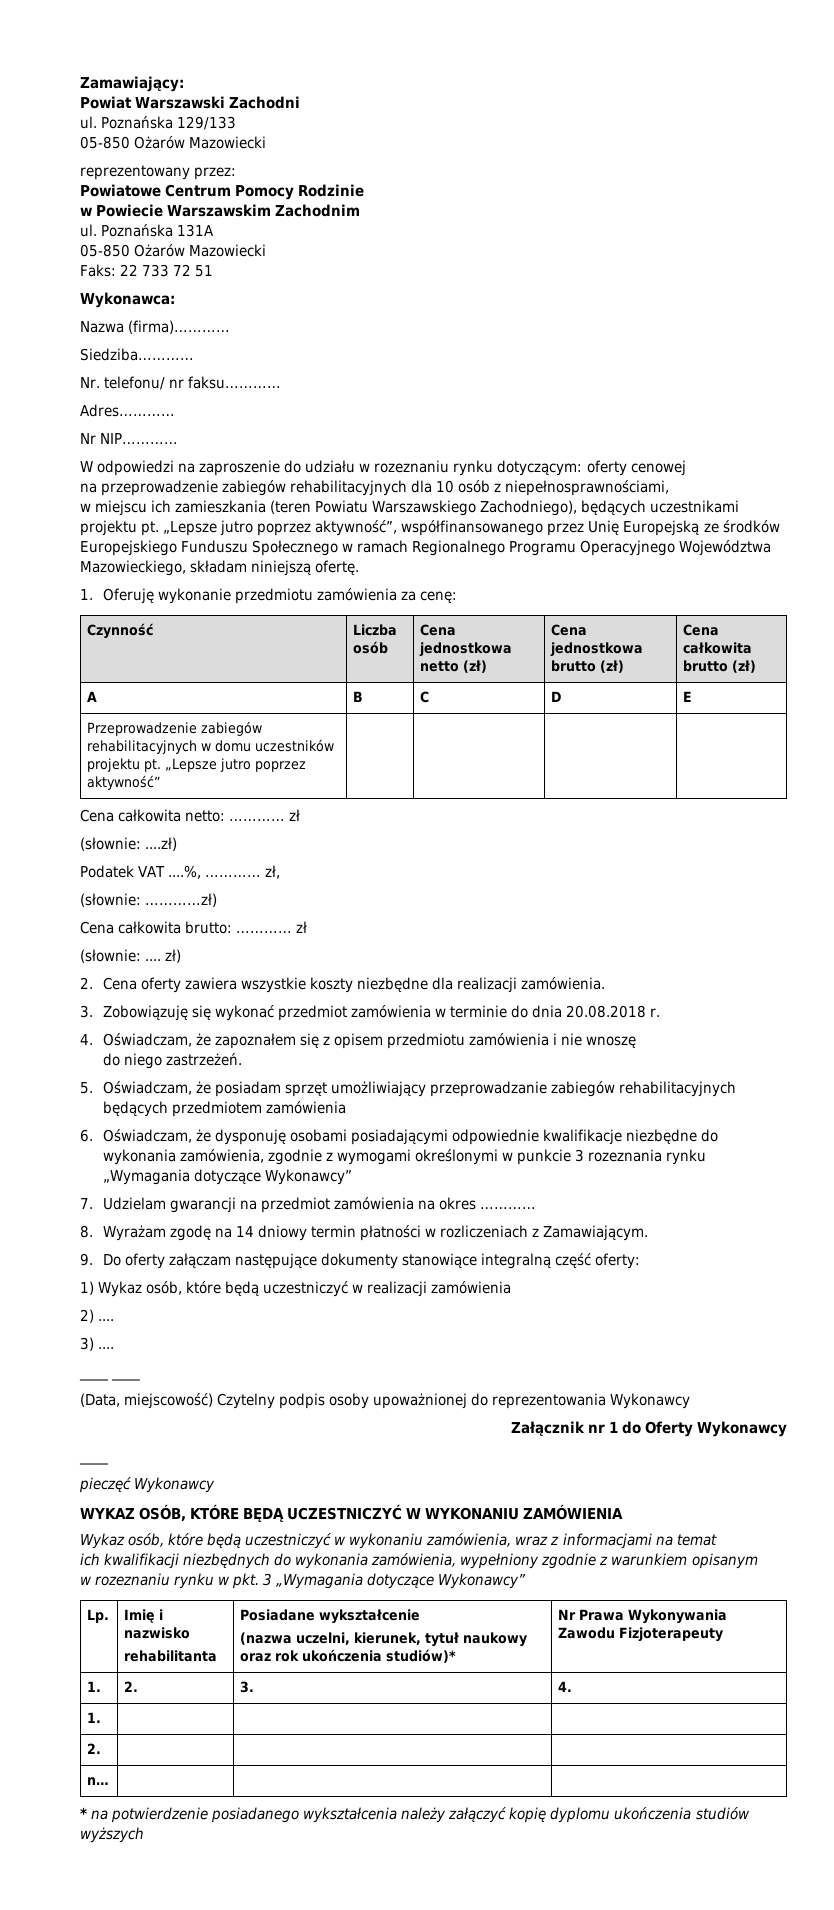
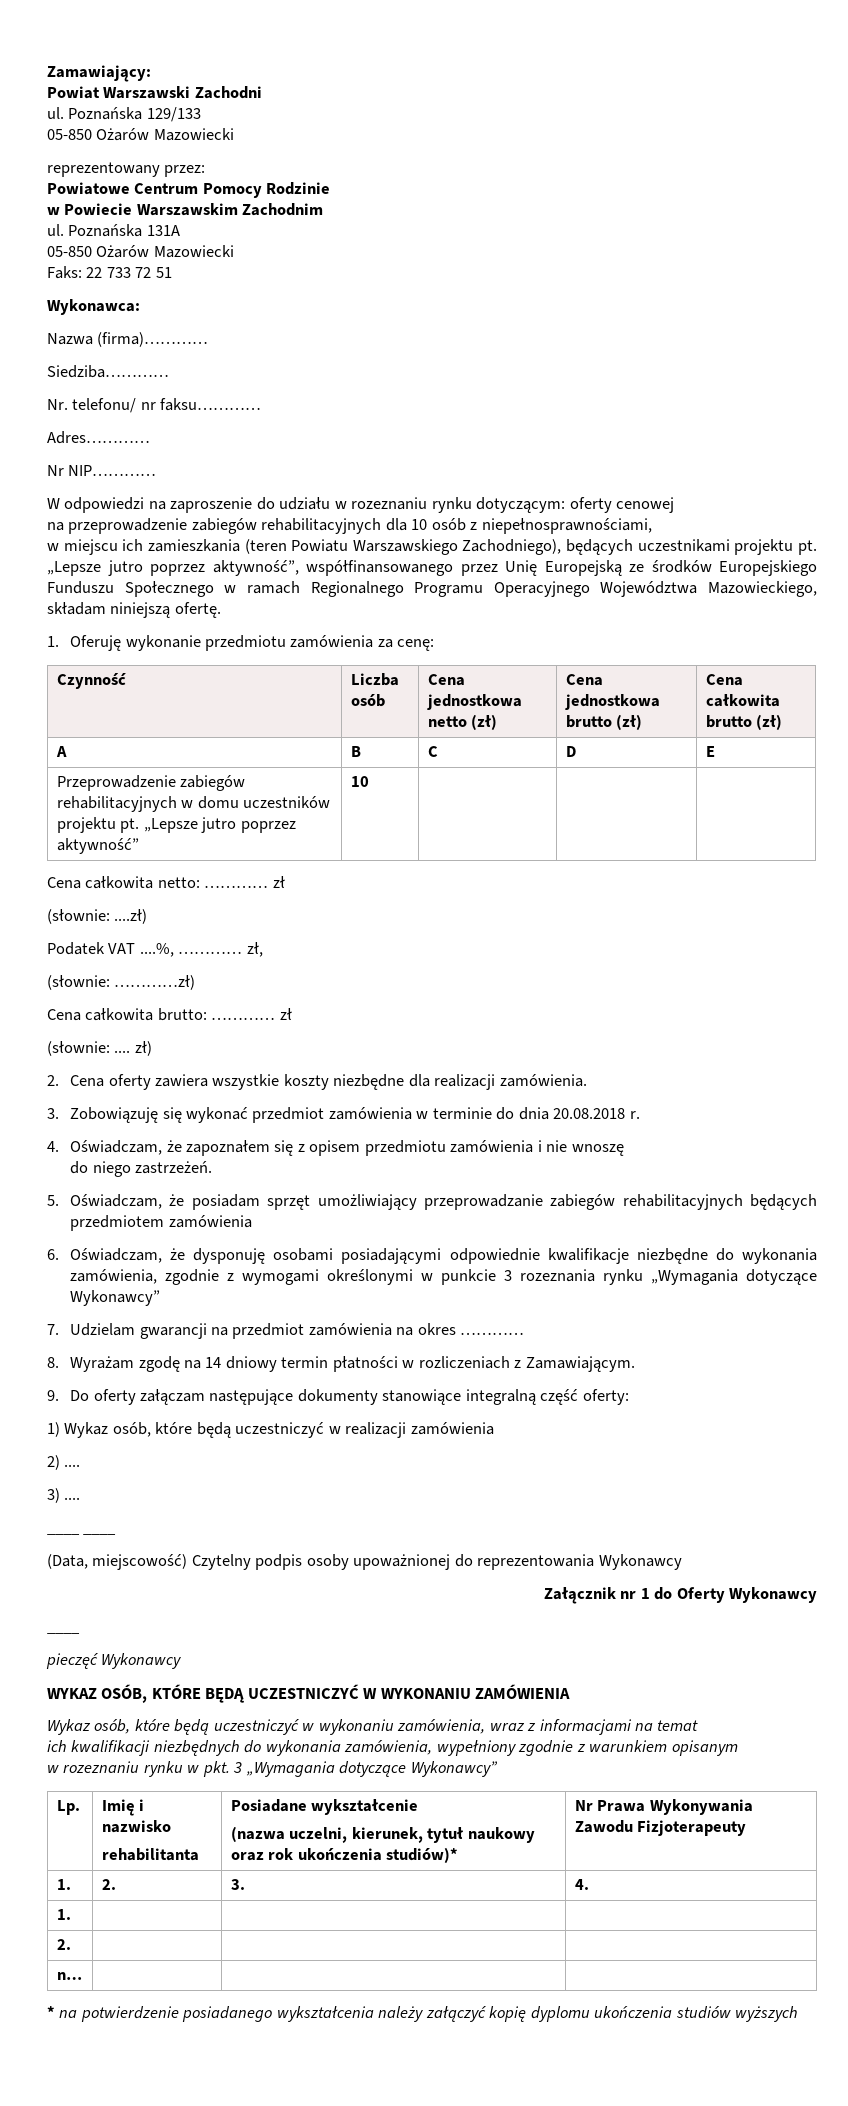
- Przeprowadzenie zabiegów rehabilitacyjnych w domu uczestników projektu pt. „Lepsze jutro poprzez aktywność” | | | |
+ Przeprowadzenie zabiegów rehabilitacyjnych w domu uczestników projektu pt. „Lepsze jutro poprzez aktywność” | 10 | | |

